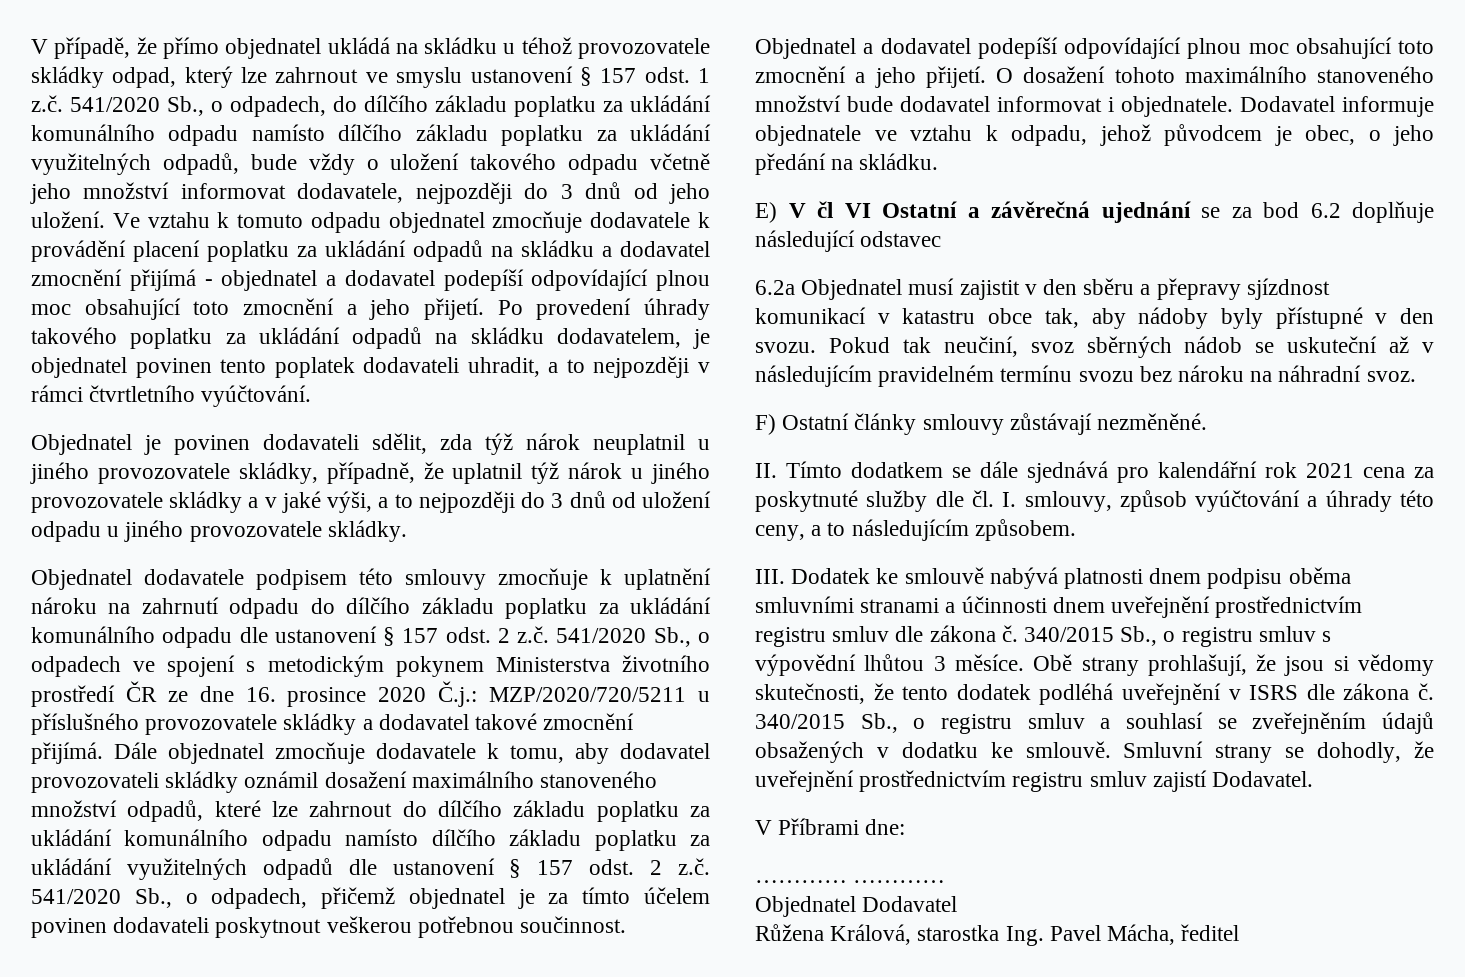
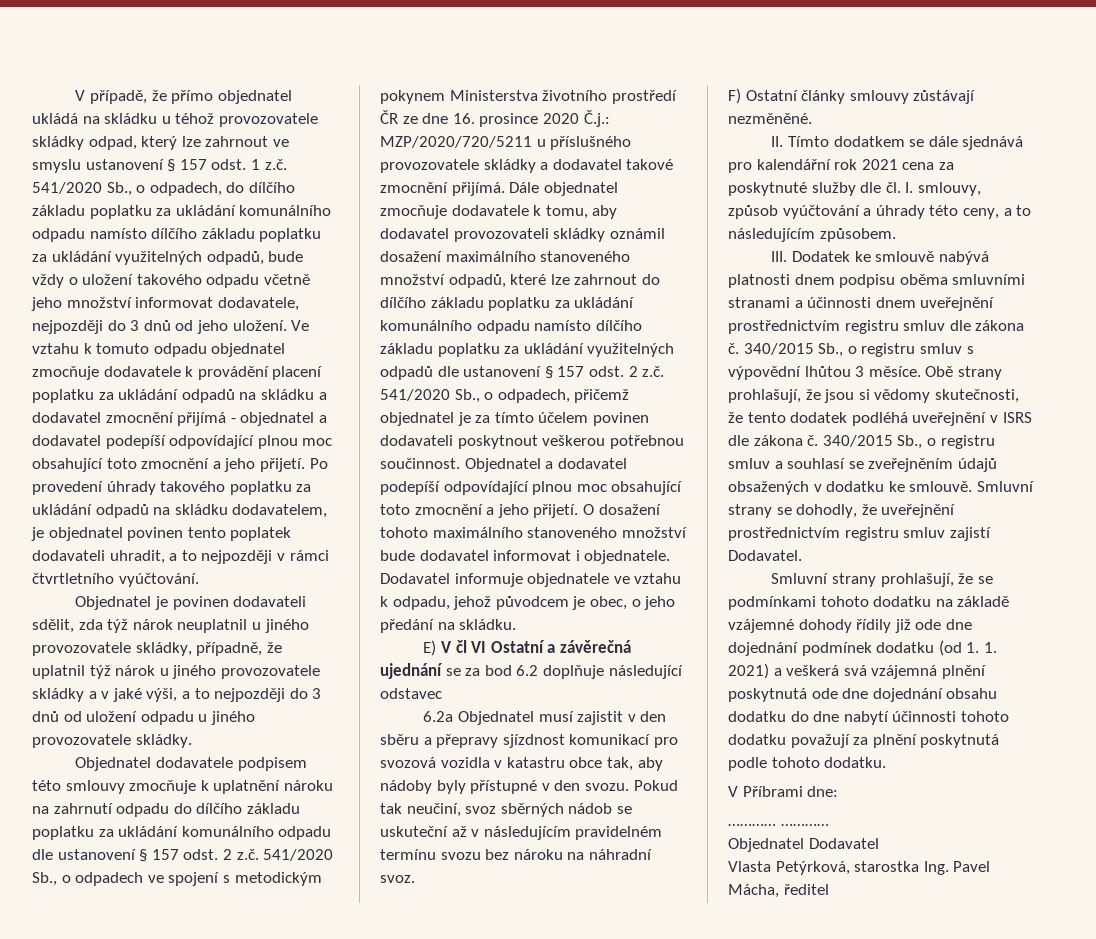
- 6.2a Objednatel musí zajistit v den sběru a přepravy sjízdnost komunikací v katastru obce tak, aby nádoby byly přístupné v den svozu.
+ 6.2a Objednatel musí zajistit v den sběru a přepravy sjízdnost komunikací pro svozová vozidla v katastru obce tak, aby nádoby byly přístupné v den svozu.
+ Smluvní strany prohlašují, že se podmínkami tohoto dodatku na základě vzájemné dohody řídily již ode dne dojednání podmínek dodatku (od 1. 1. 2021) a veškerá svá vzájemná plnění poskytnutá ode dne dojednání obsahu dodatku do dne nabytí účinnosti tohoto dodatku považují za plnění poskytnutá podle tohoto dodatku.
- Růžena Králová, starostka Ing. Pavel Mácha, ředitel
+ Vlasta Petýrková, starostka Ing. Pavel Mácha, ředitel

